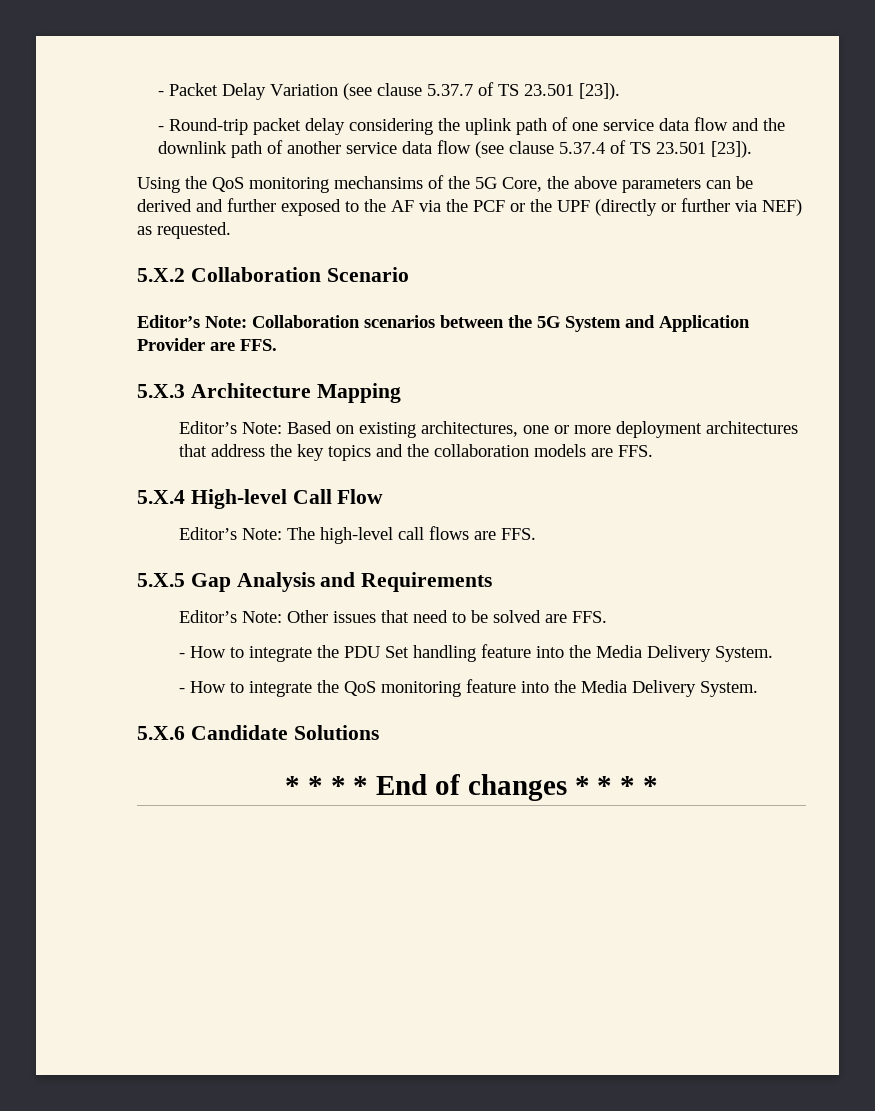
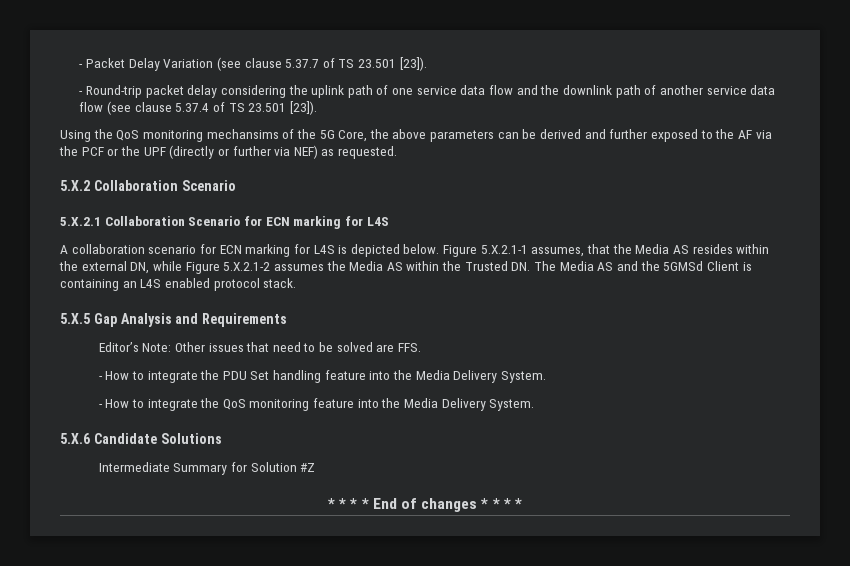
- Editor’s Note: Collaboration scenarios between the 5G System and Application Provider are FFS.
- 5.X.3 Architecture Mapping
- Editor’s Note: Based on existing architectures, one or more deployment architectures that address the key topics and the collaboration models are FFS.
- 5.X.4 High-level Call Flow
- Editor’s Note: The high-level call flows are FFS.
+ 5.X.2.1 Collaboration Scenario for ECN marking for L4S
+ A collaboration scenario for ECN marking for L4S is depicted below. Figure 5.X.2.1-1 assumes, that the Media AS resides within the external DN, while Figure 5.X.2.1-2 assumes the Media AS within the Trusted DN. The Media AS and the 5GMSd Client is containing an L4S enabled protocol stack.
+ Intermediate Summary for Solution #Z

